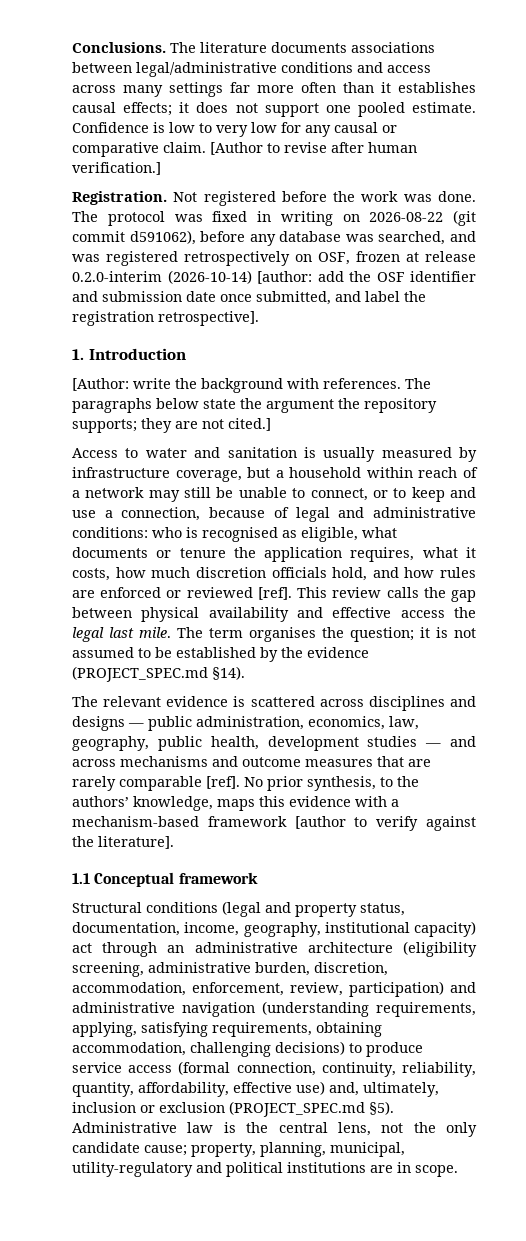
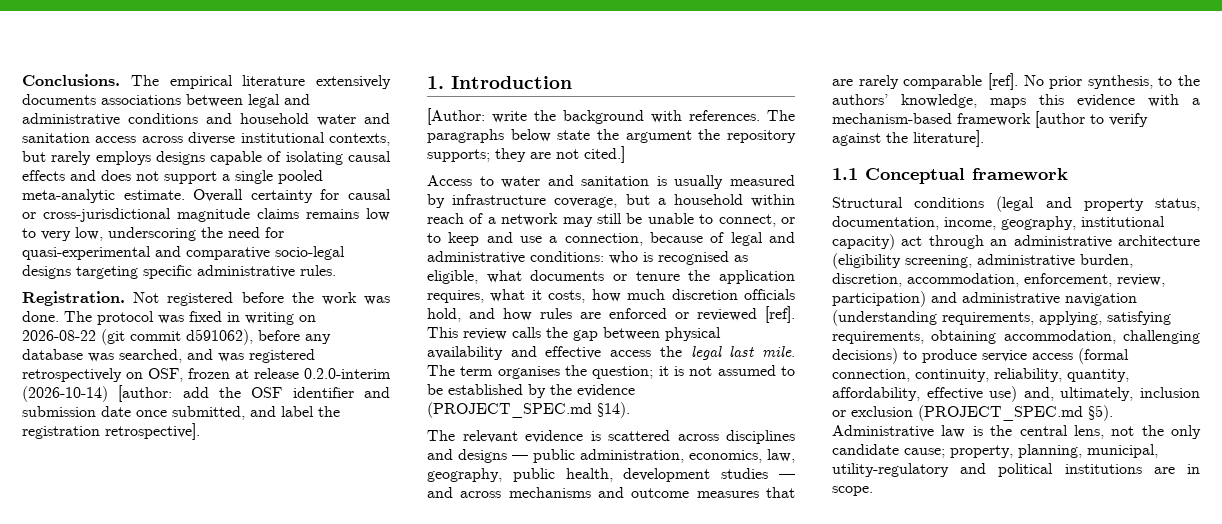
- The literature documents associations between legal/administrative conditions and access across many settings far more often than it establishes causal effects; it does not support one pooled estimate. Confidence is low to very low for any causal or comparative claim. [Author to revise after human verification.]
+ The empirical literature extensively documents associations between legal and administrative conditions and household water and sanitation access across diverse institutional contexts, but rarely employs designs capable of isolating causal effects and does not support a single pooled meta-analytic estimate. Overall certainty for causal or cross-jurisdictional magnitude claims remains low to very low, underscoring the need for quasi-experimental and comparative socio-legal designs targeting specific administrative rules.

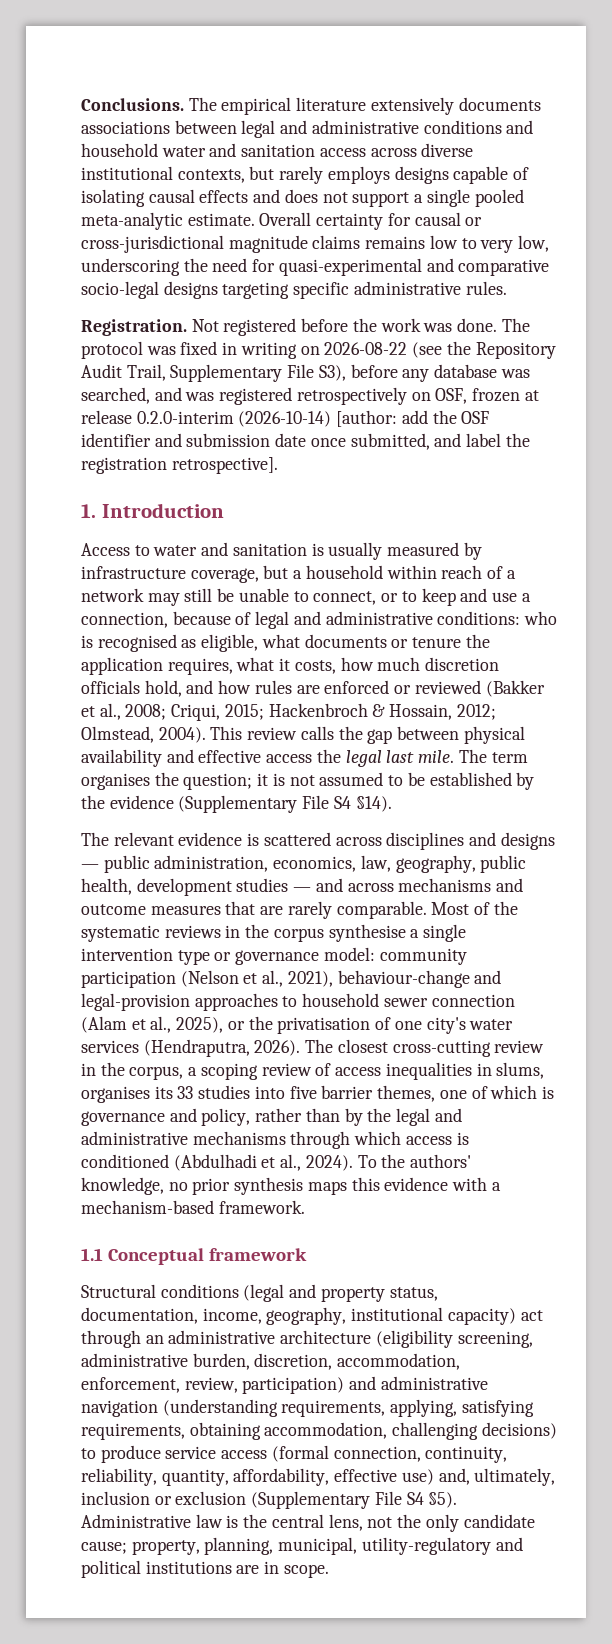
- The protocol was fixed in writing on 2026-08-22 (git commit d591062), before any database was searched, and was registered retrospectively on OSF, frozen at release 0.2.0-interim (2026-10-14) [author: add the OSF identifier and submission date once submitted, and label the registration retrospective].
+ The protocol was fixed in writing on 2026-08-22 (see the Repository Audit Trail, Supplementary File S3), before any database was searched, and was registered retrospectively on OSF, frozen at release 0.2.0-interim (2026-10-14) [author: add the OSF identifier and submission date once submitted, and label the registration retrospective].
- [Author: write the background with references. The paragraphs below state the argument the repository supports; they are not cited.]
- who is recognised as eligible, what documents or tenure the application requires, what it costs, how much discretion officials hold, and how rules are enforced or reviewed [ref].
+ who is recognised as eligible, what documents or tenure the application requires, what it costs, how much discretion officials hold, and how rules are enforced or reviewed (Bakker et al., 2008; Criqui, 2015; Hackenbroch & Hossain, 2012; Olmstead, 2004).
- The term organises the question; it is not assumed to be established by the evidence (PROJECT_SPEC.md §14).
+ The term organises the question; it is not assumed to be established by the evidence (Supplementary File S4 §14).
- The relevant evidence is scattered across disciplines and designs — public administration, economics, law, geography, public health, development studies — and across mechanisms and outcome measures that are rarely comparable [ref]. No prior synthesis, to the authors’ knowledge, maps this evidence with a mechanism-based framework [author to verify against the literature].
+ The relevant evidence is scattered across disciplines and designs — public administration, economics, law, geography, public health, development studies — and across mechanisms and outcome measures that are rarely comparable. Most of the systematic reviews in the corpus synthesise a single intervention type or governance model: community participation (Nelson et al., 2021), behaviour-change and legal-provision approaches to household sewer connection (Alam et al., 2025), or the privatisation of one city's water services (Hendraputra, 2026). The closest cross-cutting review in the corpus, a scoping review of access inequalities in slums, organises its 33 studies into five barrier themes, one of which is governance and policy, rather than by the legal and administrative mechanisms through which access is conditioned (Abdulhadi et al., 2024). To the authors' knowledge, no prior synthesis maps this evidence with a mechanism-based framework.
- Structural conditions (legal and property status, documentation, income, geography, institutional capacity) act through an administrative architecture (eligibility screening, administrative burden, discretion, accommodation, enforcement, review, participation) and administrative navigation (understanding requirements, applying, satisfying requirements, obtaining accommodation, challenging decisions) to produce service access (formal connection, continuity, reliability, quantity, affordability, effective use) and, ultimately, inclusion or exclusion (PROJECT_SPEC.md §5).
+ Structural conditions (legal and property status, documentation, income, geography, institutional capacity) act through an administrative architecture (eligibility screening, administrative burden, discretion, accommodation, enforcement, review, participation) and administrative navigation (understanding requirements, applying, satisfying requirements, obtaining accommodation, challenging decisions) to produce service access (formal connection, continuity, reliability, quantity, affordability, effective use) and, ultimately, inclusion or exclusion (Supplementary File S4 §5).

